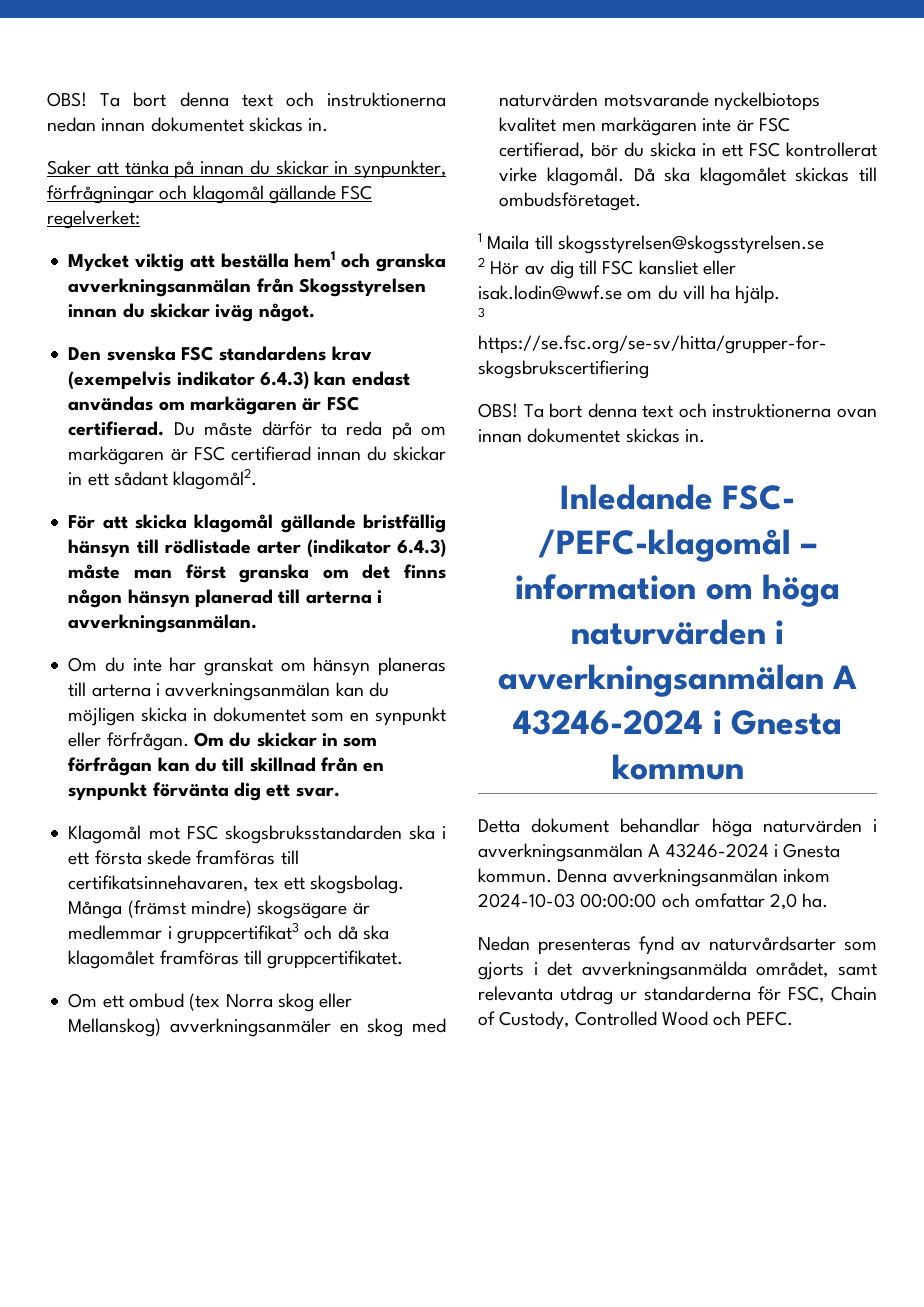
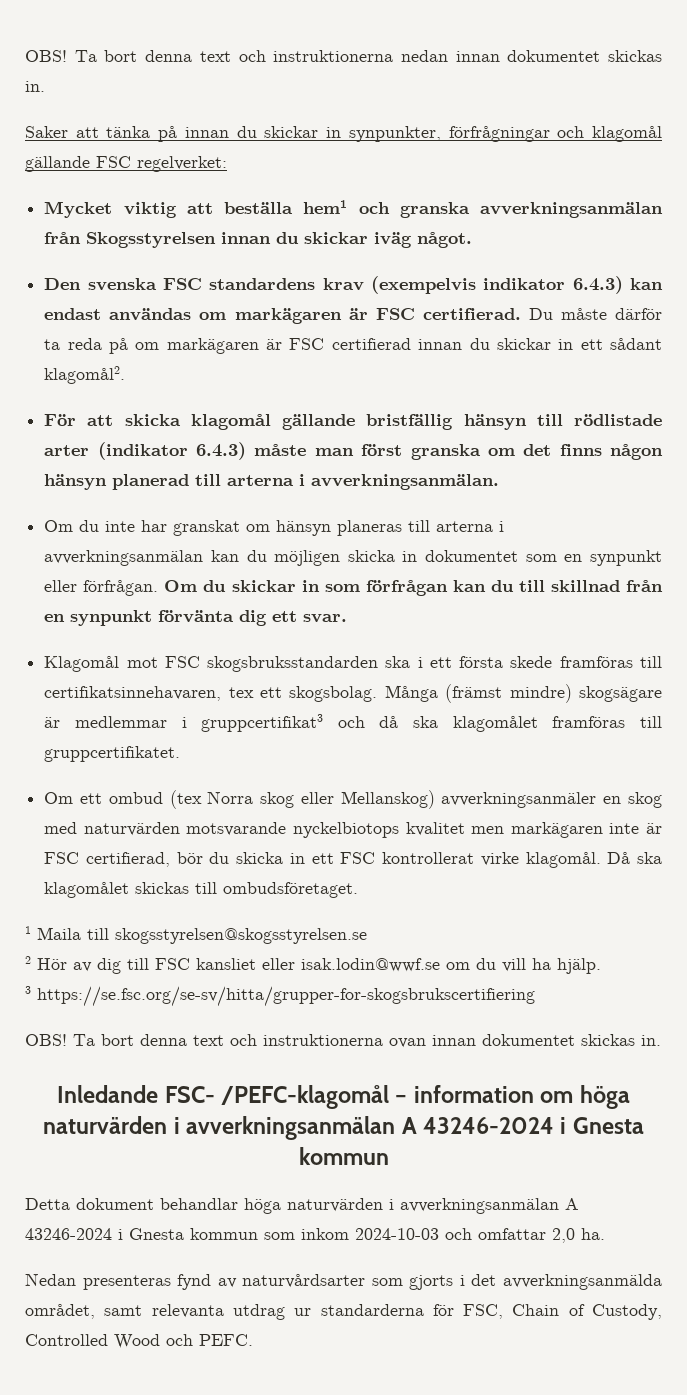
- Detta dokument behandlar höga naturvärden i avverkningsanmälan A 43246-2024 i Gnesta kommun. Denna avverkningsanmälan inkom 2024-10-03 00:00:00 och omfattar 2,0 ha.
+ Detta dokument behandlar höga naturvärden i avverkningsanmälan A 43246-2024 i Gnesta kommun som inkom 2024-10-03 och omfattar 2,0 ha.

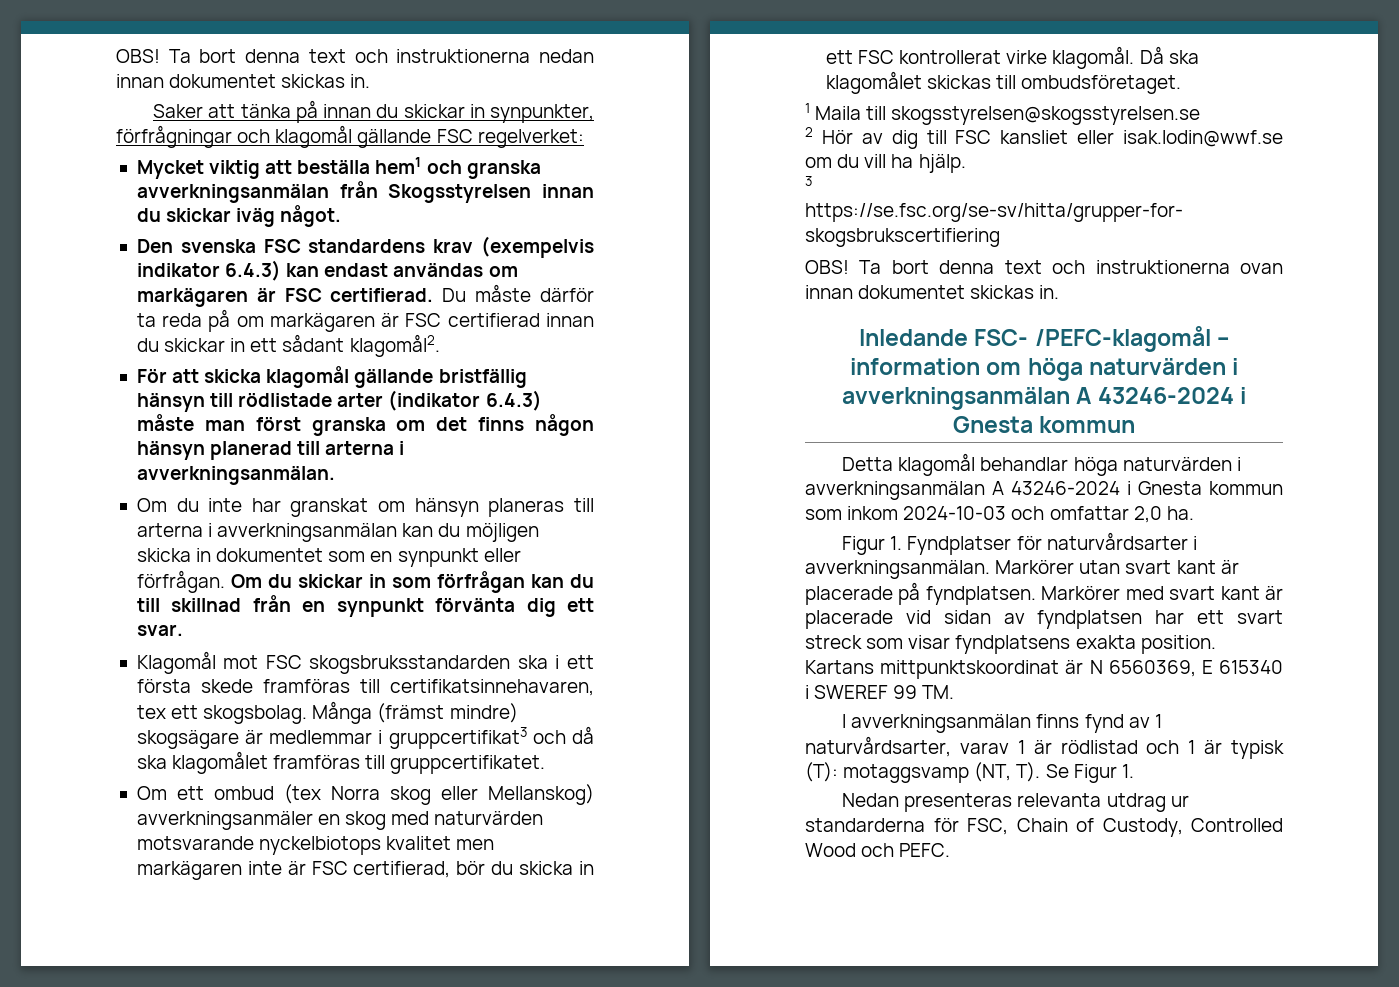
- Detta dokument behandlar höga naturvärden i avverkningsanmälan A 43246-2024 i Gnesta kommun som inkom 2024-10-03 och omfattar 2,0 ha.
+ Detta klagomål behandlar höga naturvärden i avverkningsanmälan A 43246-2024 i Gnesta kommun som inkom 2024-10-03 och omfattar 2,0 ha.
- Nedan presenteras fynd av naturvårdsarter som gjorts i det avverkningsanmälda området, samt relevanta utdrag ur standarderna för FSC, Chain of Custody, Controlled Wood och PEFC.
+ Figur 1. Fyndplatser för naturvårdsarter i avverkningsanmälan. Markörer utan svart kant är placerade på fyndplatsen. Markörer med svart kant är placerade vid sidan av fyndplatsen har ett svart streck som visar fyndplatsens exakta position. Kartans mittpunktskoordinat är N 6560369, E 615340 i SWEREF 99 TM.
+ I avverkningsanmälan finns fynd av 1 naturvårdsarter, varav 1 är rödlistad och 1 är typisk (T): motaggsvamp (NT, T). Se Figur 1.
+ Nedan presenteras relevanta utdrag ur standarderna för FSC, Chain of Custody, Controlled Wood och PEFC.

